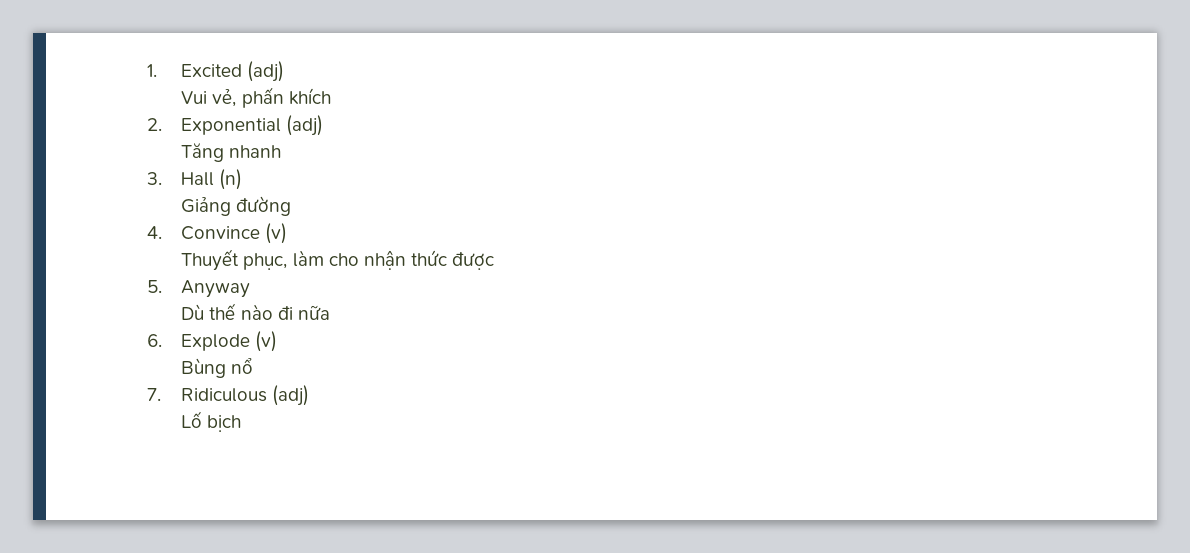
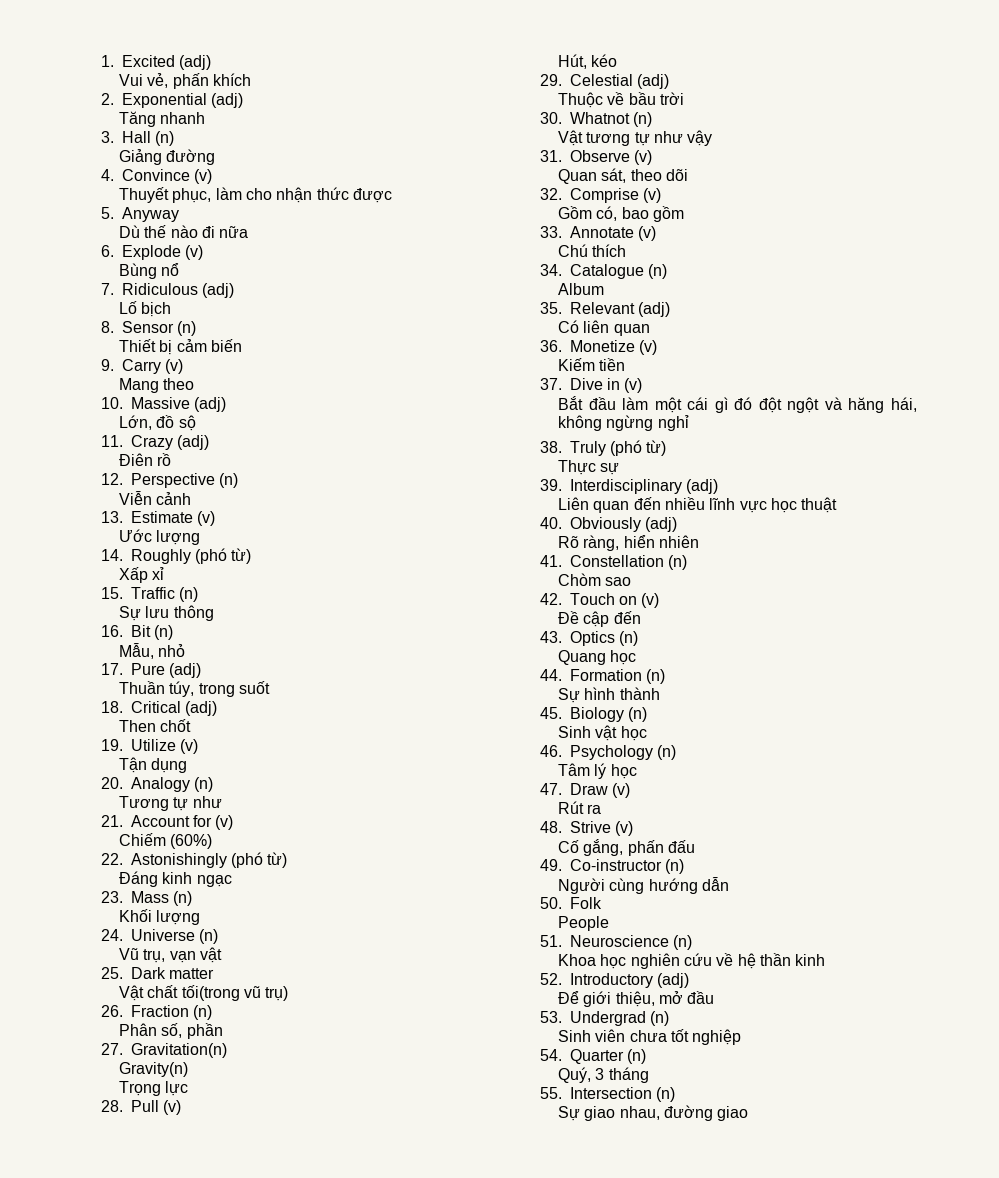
+ 8. Sensor (n)
+ Thiết bị cảm biến
+ 9. Carry (v)
+ Mang theo
+ 10. Massive (adj)
+ Lớn, đồ sộ
+ 11. Crazy (adj)
+ Điên rồ
+ 12. Perspective (n)
+ Viễn cảnh
+ 13. Estimate (v)
+ Ước lượng
+ 14. Roughly (phó từ)
+ Xấp xỉ
+ 15. Traffic (n)
+ Sự lưu thông
+ 16. Bit (n)
+ Mẫu, nhỏ
+ 17. Pure (adj)
+ Thuần túy, trong suốt
+ 18. Critical (adj)
+ Then chốt
+ 19. Utilize (v)
+ Tận dụng
+ 20. Analogy (n)
+ Tương tự như
+ 21. Account for (v)
+ Chiếm (60%)
+ 22. Astonishingly (phó từ)
+ Đáng kinh ngạc
+ 23. Mass (n)
+ Khối lượng
+ 24. Universe (n)
+ Vũ trụ, vạn vật
+ 25. Dark matter
+ Vật chất tối(trong vũ trụ)
+ 26. Fraction (n)
+ Phân số, phần
+ 27. Gravitation(n)
+ Gravity(n)
+ Trọng lực
+ 28. Pull (v)
+ Hút, kéo
+ 29. Celestial (adj)
+ Thuộc về bầu trời
+ 30. Whatnot (n)
+ Vật tương tự như vậy
+ 31. Observe (v)
+ Quan sát, theo dõi
+ 32. Comprise (v)
+ Gồm có, bao gồm
+ 33. Annotate (v)
+ Chú thích
+ 34. Catalogue (n)
+ Album
+ 35. Relevant (adj)
+ Có liên quan
+ 36. Monetize (v)
+ Kiếm tiền
+ 37. Dive in (v)
+ Bắt đầu làm một cái gì đó đột ngột và hăng hái, không ngừng nghỉ
+ 38. Truly (phó từ)
+ Thực sự
+ 39. Interdisciplinary (adj)
+ Liên quan đến nhiều lĩnh vực học thuật
+ 40. Obviously (adj)
+ Rõ ràng, hiển nhiên
+ 41. Constellation (n)
+ Chòm sao
+ 42. Touch on (v)
+ Đề cập đến
+ 43. Optics (n)
+ Quang học
+ 44. Formation (n)
+ Sự hình thành
+ 45. Biology (n)
+ Sinh vật học
+ 46. Psychology (n)
+ Tâm lý học
+ 47. Draw (v)
+ Rút ra
+ 48. Strive (v)
+ Cố gắng, phấn đấu
+ 49. Co-instructor (n)
+ Người cùng hướng dẫn
+ 50. Folk
+ People
+ 51. Neuroscience (n)
+ Khoa học nghiên cứu về hệ thần kinh
+ 52. Introductory (adj)
+ Để giới thiệu, mở đầu
+ 53. Undergrad (n)
+ Sinh viên chưa tốt nghiệp
+ 54. Quarter (n)
+ Quý, 3 tháng
+ 55. Intersection (n)
+ Sự giao nhau, đường giao

